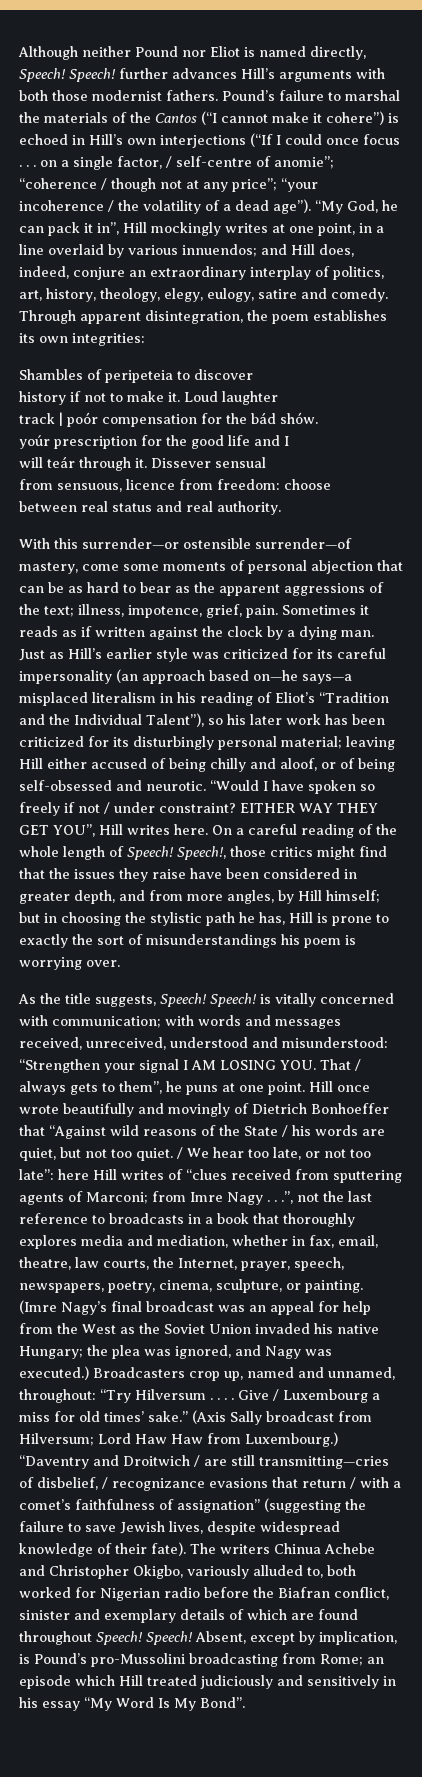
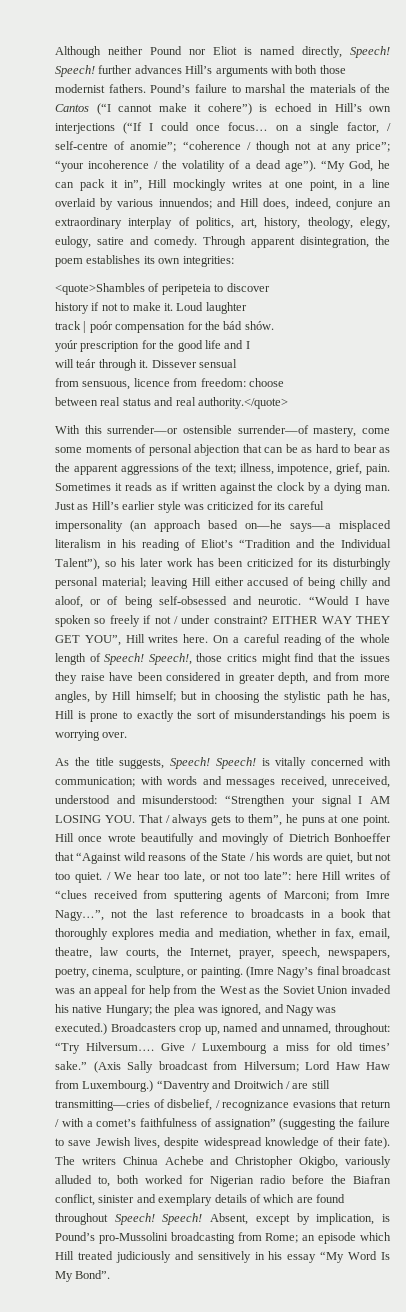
- Pound’s failure to marshal the materials of the Cantos (“I cannot make it cohere”) is echoed in Hill’s own interjections (“If I could once focus . . . on a single factor, / self-centre of anomie”; “coherence / though not at any price”; “your incoherence / the volatility of a dead age”).
+ Pound’s failure to marshal the materials of the Cantos (“I cannot make it cohere”) is echoed in Hill’s own interjections (“If I could once focus… on a single factor, / self-centre of anomie”; “coherence / though not at any price”; “your incoherence / the volatility of a dead age”).
- Shambles of peripeteia to discover
+ <quote>Shambles of peripeteia to discover
- between real status and real authority.
+ between real status and real authority.</quote>
- / We hear too late, or not too late”: here Hill writes of “clues received from sputtering agents of Marconi; from Imre Nagy . . .”, not the last reference to broadcasts in a book that thoroughly explores media and mediation, whether in fax, email, theatre, law courts, the Internet, prayer, speech, newspapers, poetry, cinema, sculpture, or painting.
+ / We hear too late, or not too late”: here Hill writes of “clues received from sputtering agents of Marconi; from Imre Nagy…”, not the last reference to broadcasts in a book that thoroughly explores media and mediation, whether in fax, email, theatre, law courts, the Internet, prayer, speech, newspapers, poetry, cinema, sculpture, or painting.
- Broadcasters crop up, named and unnamed, throughout: “Try Hilversum . . . .
+ Broadcasters crop up, named and unnamed, throughout: “Try Hilversum….

